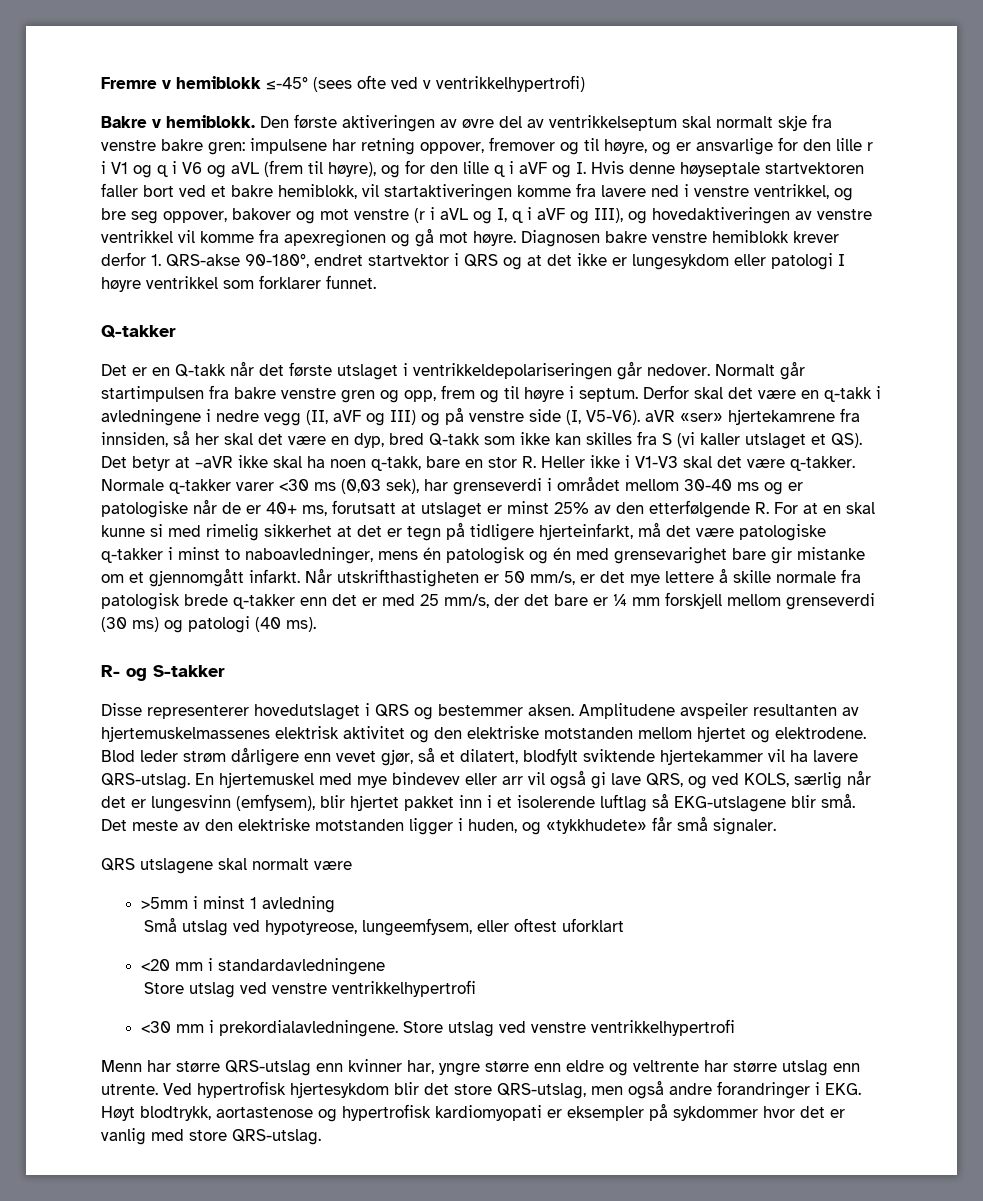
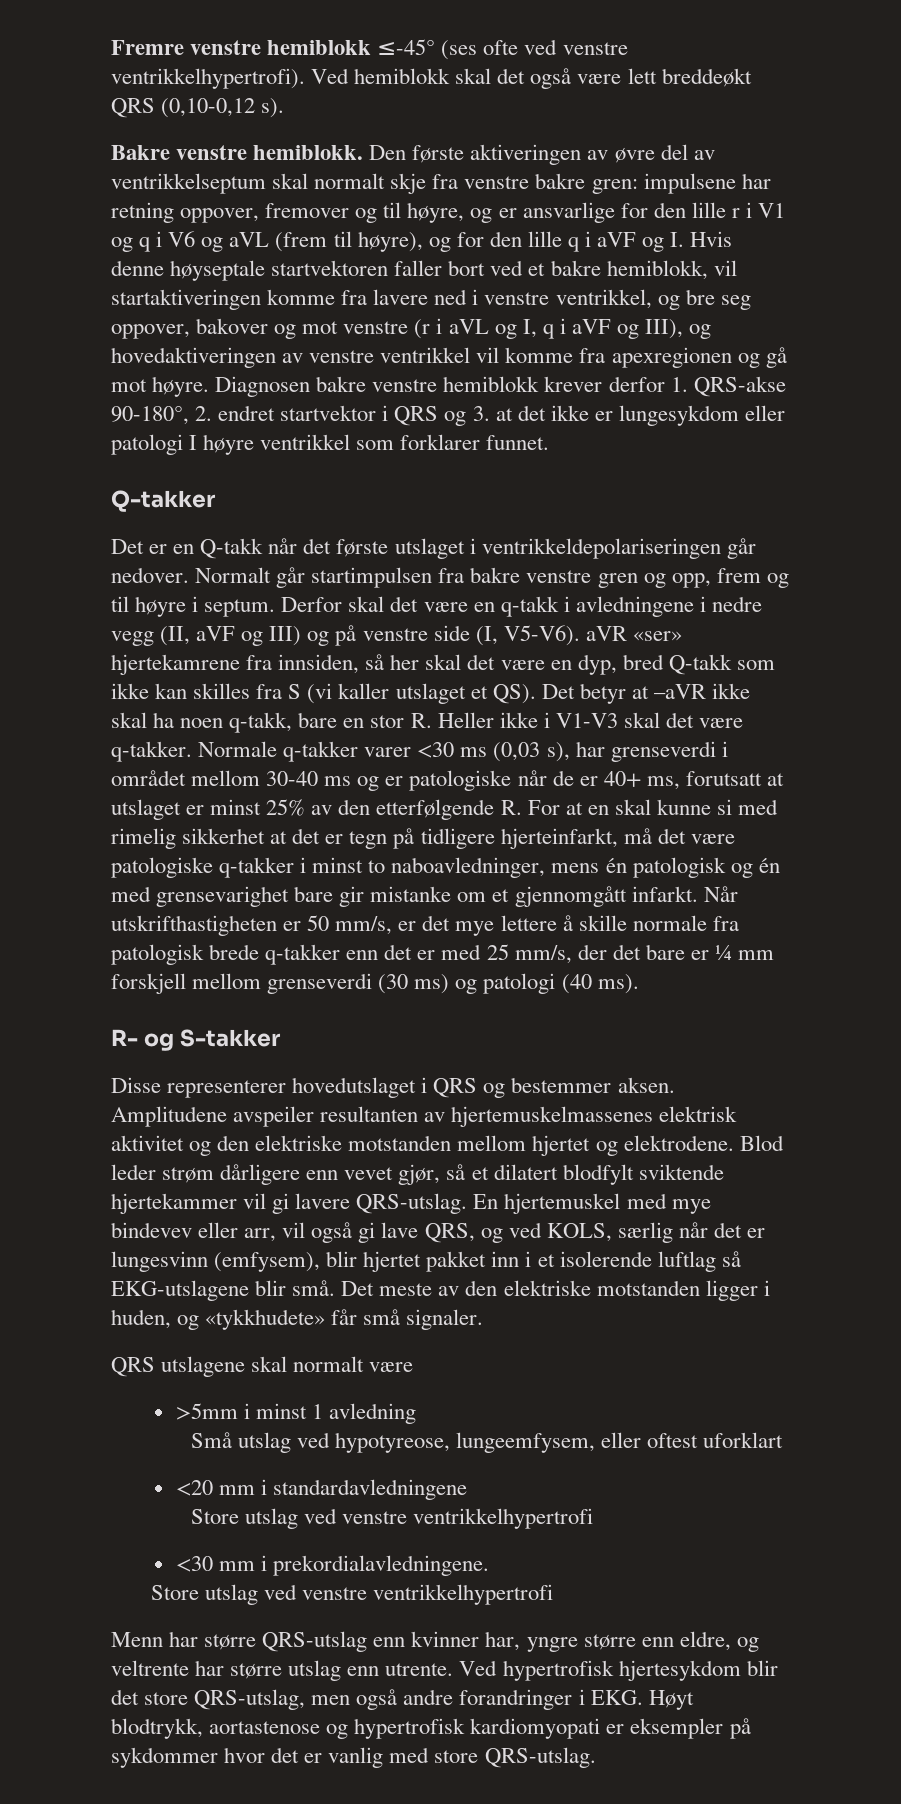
- Fremre v hemiblokk ≤-45° (sees ofte ved v ventrikkelhypertrofi)
+ Fremre venstre hemiblokk ≤-45° (ses ofte ved venstre ventrikkelhypertrofi). Ved hemiblokk skal det også være lett breddeøkt QRS (0,10-0,12 s).
- Bakre v hemiblokk.
+ Bakre venstre hemiblokk.
- Diagnosen bakre venstre hemiblokk krever derfor 1. QRS-akse 90-180°, endret startvektor i QRS og at det ikke er lungesykdom eller patologi I høyre ventrikkel som forklarer funnet.
+ Diagnosen bakre venstre hemiblokk krever derfor 1. QRS-akse 90-180°, 2. endret startvektor i QRS og 3. at det ikke er lungesykdom eller patologi I høyre ventrikkel som forklarer funnet.
- Normale q-takker varer <30 ms (0,03 sek), har grenseverdi i området mellom 30-40 ms og er patologiske når de er 40+ ms, forutsatt at utslaget er minst 25% av den etterfølgende R. For at en skal kunne si med rimelig sikkerhet at det er tegn på tidligere hjerteinfarkt, må det være patologiske q-takker i minst to naboavledninger, mens én patologisk og én med grensevarighet bare gir mistanke om et gjennomgått infarkt.
+ Normale q-takker varer <30 ms (0,03 s), har grenseverdi i området mellom 30-40 ms og er patologiske når de er 40+ ms, forutsatt at utslaget er minst 25% av den etterfølgende R. For at en skal kunne si med rimelig sikkerhet at det er tegn på tidligere hjerteinfarkt, må det være patologiske q-takker i minst to naboavledninger, mens én patologisk og én med grensevarighet bare gir mistanke om et gjennomgått infarkt.
- Blod leder strøm dårligere enn vevet gjør, så et dilatert, blodfylt sviktende hjertekammer vil ha lavere QRS-utslag.
+ Blod leder strøm dårligere enn vevet gjør, så et dilatert blodfylt sviktende hjertekammer vil gi lavere QRS-utslag.
- En hjertemuskel med mye bindevev eller arr vil også gi lave QRS, og ved KOLS, særlig når det er lungesvinn (emfysem), blir hjertet pakket inn i et isolerende luftlag så EKG-utslagene blir små.
+ En hjertemuskel med mye bindevev eller arr, vil også gi lave QRS, og ved KOLS, særlig når det er lungesvinn (emfysem), blir hjertet pakket inn i et isolerende luftlag så EKG-utslagene blir små.
- <30 mm i prekordialavledningene. Store utslag ved venstre ventrikkelhypertrofi
+ <30 mm i prekordialavledningene.
+ Store utslag ved venstre ventrikkelhypertrofi
- Menn har større QRS-utslag enn kvinner har, yngre større enn eldre og veltrente har større utslag enn utrente.
+ Menn har større QRS-utslag enn kvinner har, yngre større enn eldre, og veltrente har større utslag enn utrente.

